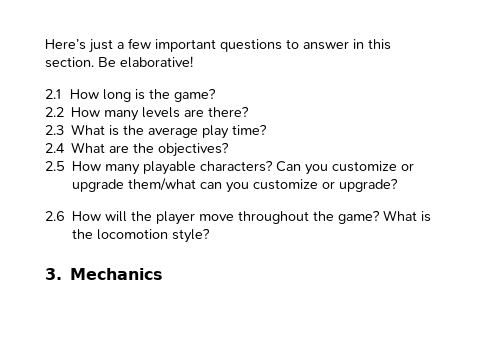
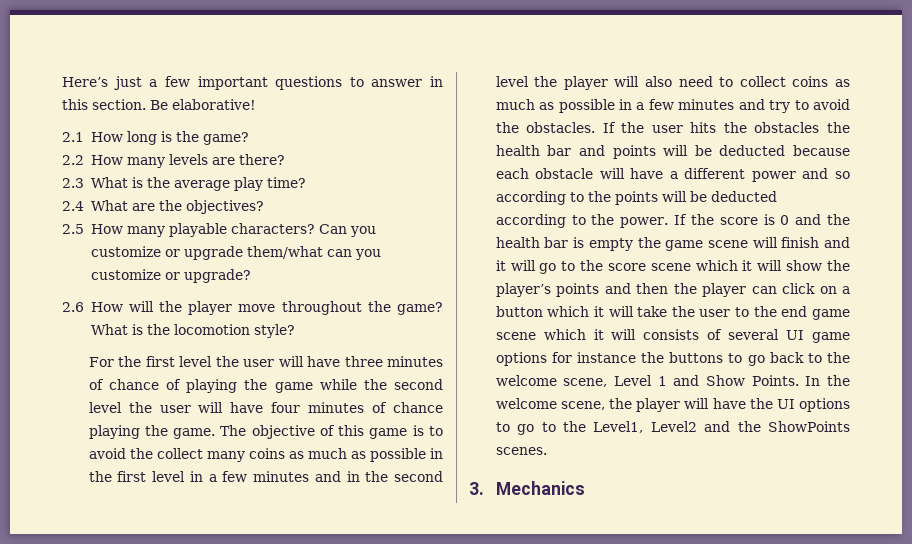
+ For the first level the user will have three minutes of chance of playing the game while the second level the user will have four minutes of chance playing the game. The objective of this game is to avoid the collect many coins as much as possible in the first level in a few minutes and in the second level the player will also need to collect coins as much as possible in a few minutes and try to avoid the obstacles. If the user hits the obstacles the health bar and points will be deducted because each obstacle will have a different power and so according to the points will be deducted according to the power. If the score is 0 and the health bar is empty the game scene will finish and it will go to the score scene which it will show the player’s points and then the player can click on a button which it will take the user to the end game scene which it will consists of several UI game options for instance the buttons to go back to the welcome scene, Level 1 and Show Points. In the welcome scene, the player will have the UI options to go to the Level1, Level2 and the ShowPoints scenes.

